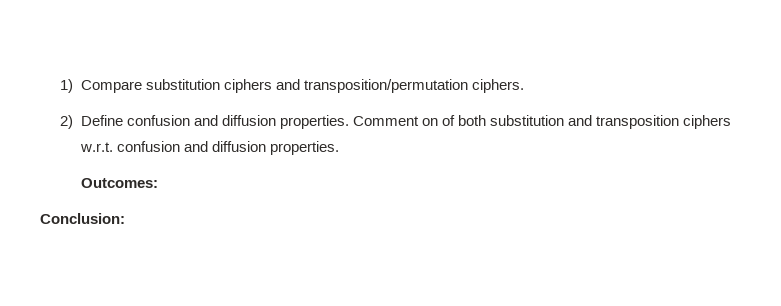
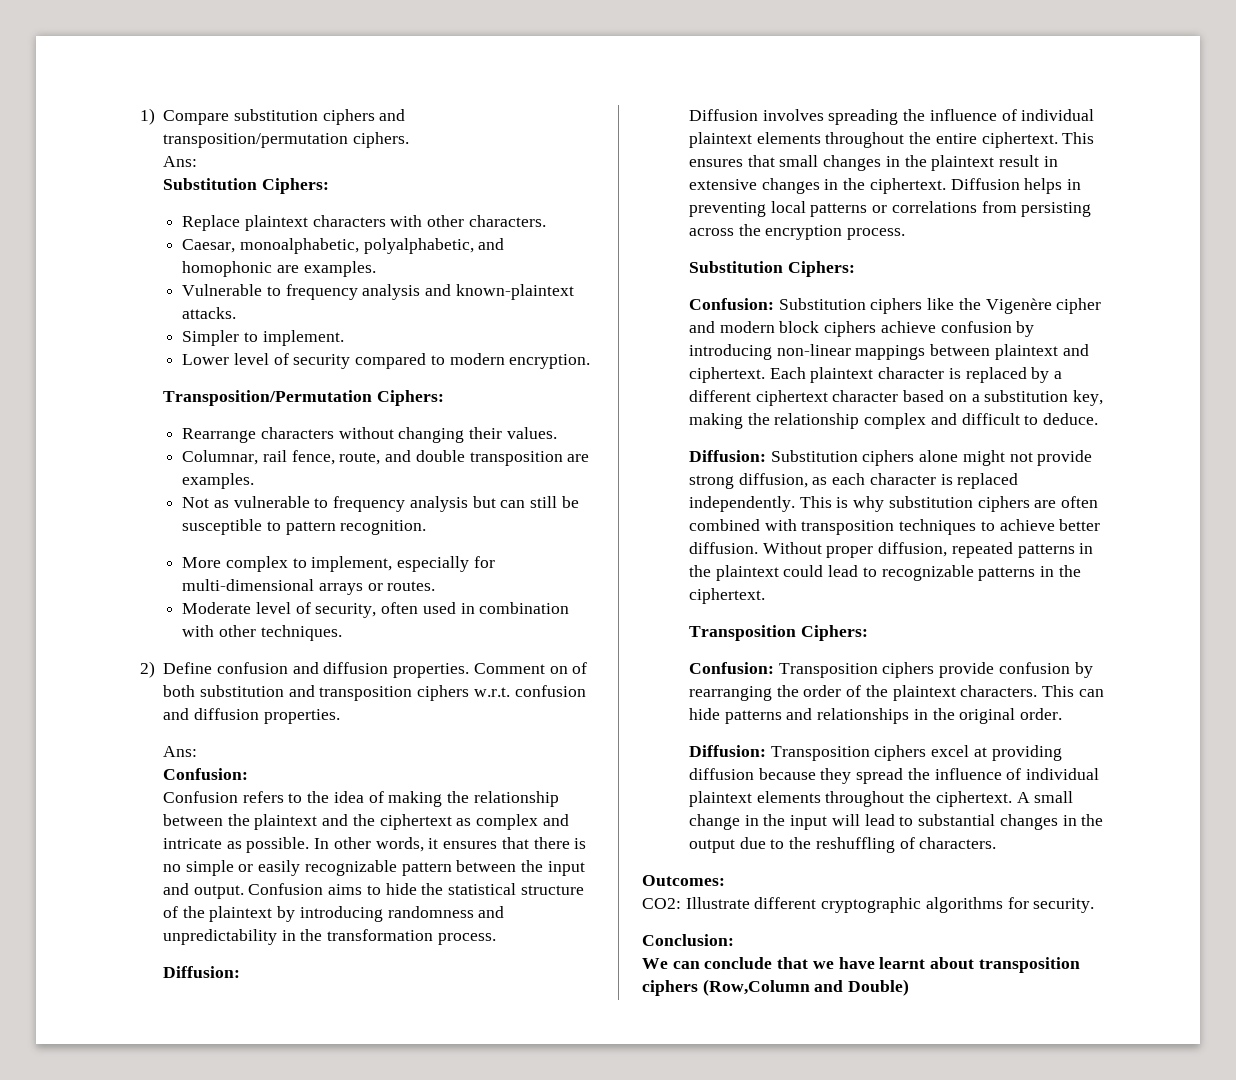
  1) Compare substitution ciphers and transposition/permutation ciphers.
+ Ans:
+ Substitution Ciphers:
+ Replace plaintext characters with other characters.
+ Caesar, monoalphabetic, polyalphabetic, and homophonic are examples.
+ Vulnerable to frequency analysis and known-plaintext attacks.
+ Simpler to implement.
+ Lower level of security compared to modern encryption.
+ Transposition/Permutation Ciphers:
+ Rearrange characters without changing their values.
+ Columnar, rail fence, route, and double transposition are examples.
+ Not as vulnerable to frequency analysis but can still be susceptible to pattern recognition.
+ More complex to implement, especially for multi-dimensional arrays or routes.
+ Moderate level of security, often used in combination with other techniques.
  Comment on of both substitution and transposition ciphers w.r.t. confusion and diffusion properties.
+ Ans:
+ Confusion:
+ Confusion refers to the idea of making the relationship between the plaintext and the ciphertext as complex and intricate as possible. In other words, it ensures that there is no simple or easily recognizable pattern between the input and output. Confusion aims to hide the statistical structure of the plaintext by introducing randomness and unpredictability in the transformation process.
+ Diffusion:
+ Diffusion involves spreading the influence of individual plaintext elements throughout the entire ciphertext. This ensures that small changes in the plaintext result in extensive changes in the ciphertext. Diffusion helps in preventing local patterns or correlations from persisting across the encryption process.
+ Substitution Ciphers:
+ Confusion: Substitution ciphers like the Vigenère cipher and modern block ciphers achieve confusion by introducing non-linear mappings between plaintext and ciphertext. Each plaintext character is replaced by a different ciphertext character based on a substitution key, making the relationship complex and difficult to deduce.
+ Diffusion: Substitution ciphers alone might not provide strong diffusion, as each character is replaced independently. This is why substitution ciphers are often combined with transposition techniques to achieve better diffusion. Without proper diffusion, repeated patterns in the plaintext could lead to recognizable patterns in the ciphertext.
+ Transposition Ciphers:
+ Confusion: Transposition ciphers provide confusion by rearranging the order of the plaintext characters. This can hide patterns and relationships in the original order.
+ Diffusion: Transposition ciphers excel at providing diffusion because they spread the influence of individual plaintext elements throughout the ciphertext. A small change in the input will lead to substantial changes in the output due to the reshuffling of characters.
  Outcomes:
+ CO2: Illustrate different cryptographic algorithms for security.
  Conclusion:
+ We can conclude that we have learnt about transposition ciphers (Row,Column and Double)

